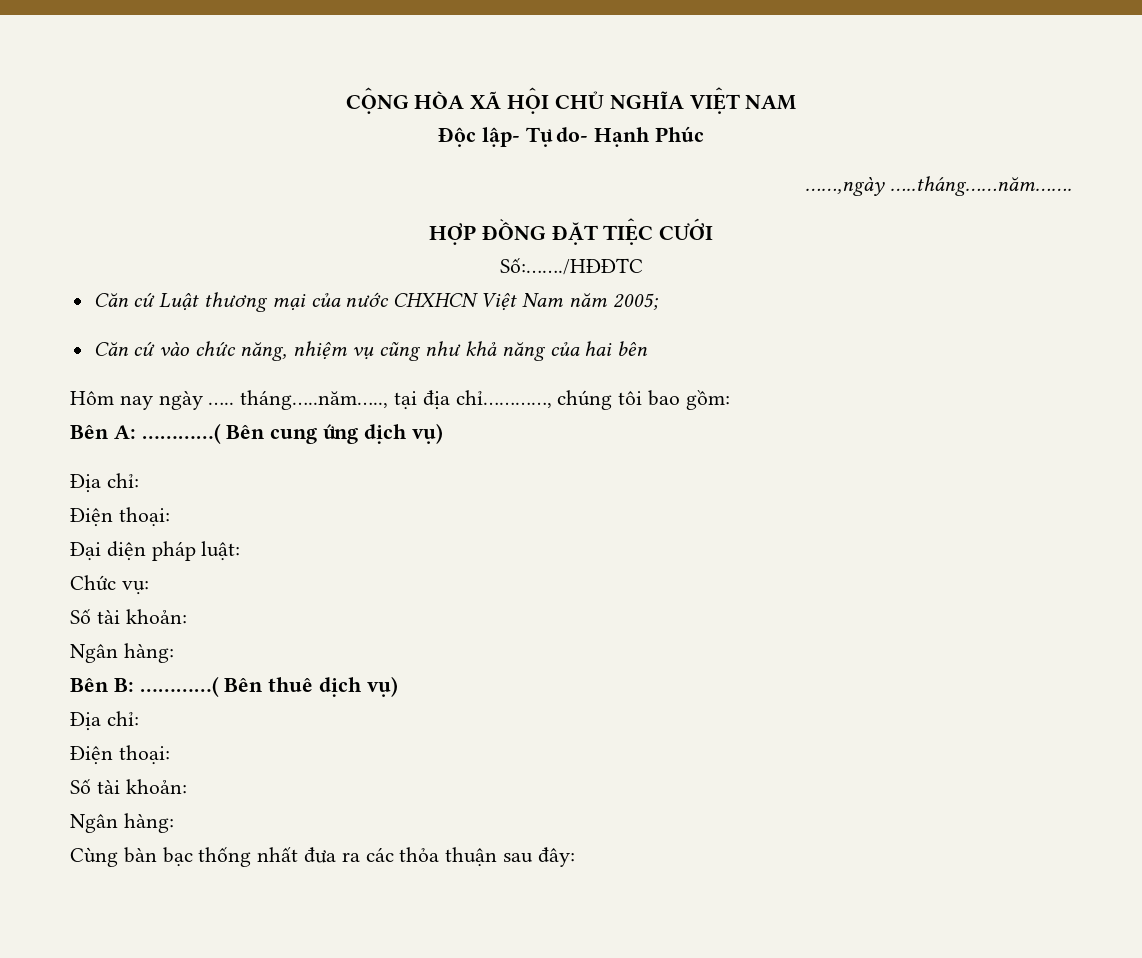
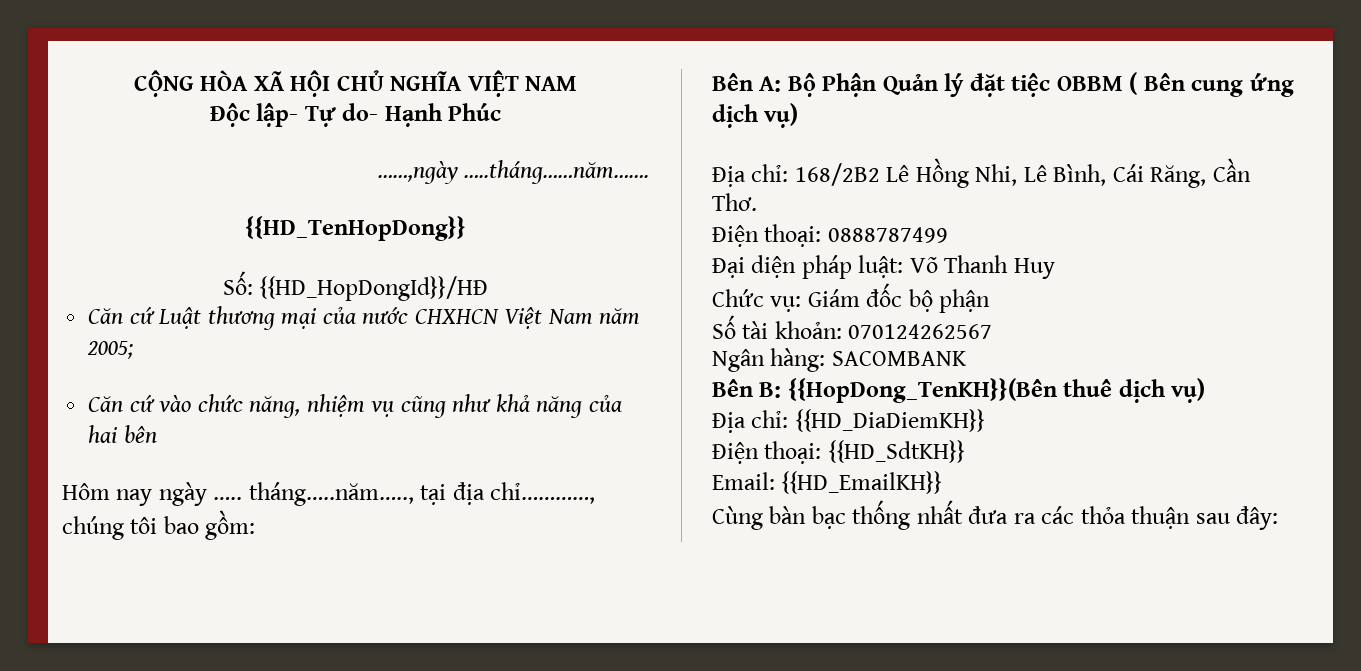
- HỢP ĐỒNG ĐẶT TIỆC CƯỚI
- Số:……./HĐĐTC
+ {{HD_TenHopDong}}
+ Số: {{HD_HopDongId}}/HĐ
- Bên A: …………( Bên cung ứng dịch vụ)
- Địa chỉ:
- Điện thoại:
+ Bên A: Bộ Phận Quản lý đặt tiệc OBBM ( Bên cung ứng dịch vụ)
+ Địa chỉ: 168/2B2 Lê Hồng Nhi, Lê Bình, Cái Răng, Cần Thơ.
+ Điện thoại: 0888787499
- Đại diện pháp luật:
+ Đại diện pháp luật: Võ Thanh Huy
- Chức vụ:
- Số tài khoản:
- Ngân hàng:
+ Chức vụ: Giám đốc bộ phận
+ Số tài khoản: 070124262567
+ Ngân hàng: SACOMBANK
- Bên B: …………( Bên thuê dịch vụ)
- Địa chỉ:
- Điện thoại:
- Số tài khoản:
- Ngân hàng:
+ Bên B: {{HopDong_TenKH}}(Bên thuê dịch vụ)
+ Địa chỉ: {{HD_DiaDiemKH}}
+ Điện thoại: {{HD_SdtKH}}
+ Email: {{HD_EmailKH}}

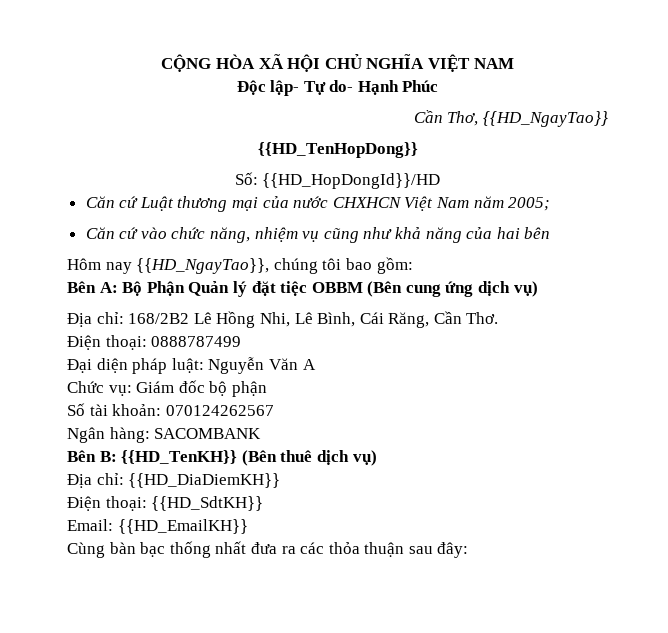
- ……,ngày …..tháng……năm…….
+ Cần Thơ, {{HD_NgayTao}}
- Số: {{HD_HopDongId}}/HĐ
+ Số: {{HD_HopDongId}}/HD
- Hôm nay ngày ….. tháng…..năm….., tại địa chỉ…………, chúng tôi bao gồm:
+ Hôm nay {{HD_NgayTao}}, chúng tôi bao gồm:
- Bên A: Bộ Phận Quản lý đặt tiệc OBBM ( Bên cung ứng dịch vụ)
+ Bên A: Bộ Phận Quản lý đặt tiệc OBBM (Bên cung ứng dịch vụ)
- Đại diện pháp luật: Võ Thanh Huy
+ Đại diện pháp luật: Nguyễn Văn A
- Bên B: {{HopDong_TenKH}}(Bên thuê dịch vụ)
+ Bên B: {{HD_TenKH}} (Bên thuê dịch vụ)

